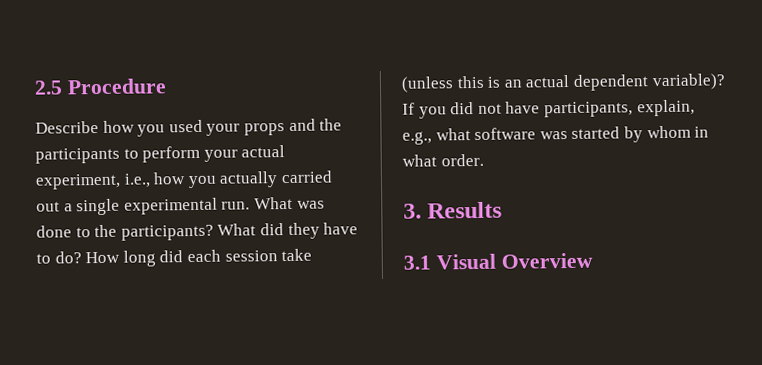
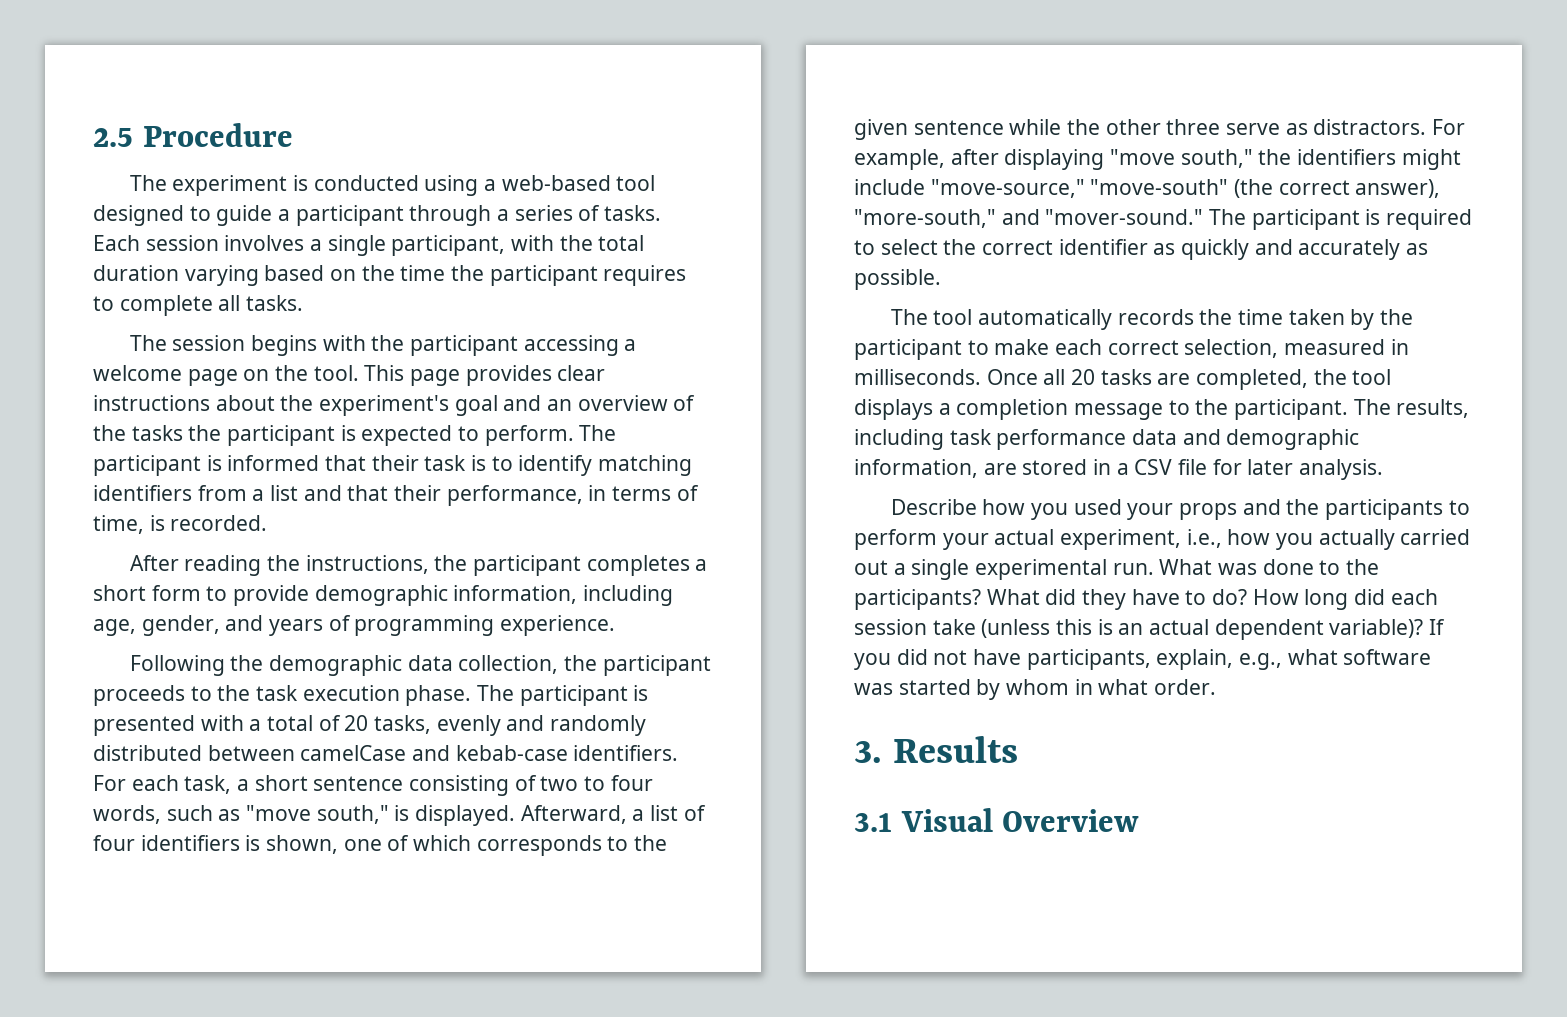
+ The experiment is conducted using a web-based tool designed to guide a participant through a series of tasks. Each session involves a single participant, with the total duration varying based on the time the participant requires to complete all tasks.
+ The session begins with the participant accessing a welcome page on the tool. This page provides clear instructions about the experiment's goal and an overview of the tasks the participant is expected to perform. The participant is informed that their task is to identify matching identifiers from a list and that their performance, in terms of time, is recorded.
+ After reading the instructions, the participant completes a short form to provide demographic information, including age, gender, and years of programming experience.
+ Following the demographic data collection, the participant proceeds to the task execution phase. The participant is presented with a total of 20 tasks, evenly and randomly distributed between camelCase and kebab-case identifiers. For each task, a short sentence consisting of two to four words, such as "move south," is displayed. Afterward, a list of four identifiers is shown, one of which corresponds to the given sentence while the other three serve as distractors. For example, after displaying "move south," the identifiers might include "move-source," "move-south" (the correct answer), "more-south," and "mover-sound." The participant is required to select the correct identifier as quickly and accurately as possible.
+ The tool automatically records the time taken by the participant to make each correct selection, measured in milliseconds. Once all 20 tasks are completed, the tool displays a completion message to the participant. The results, including task performance data and demographic information, are stored in a CSV file for later analysis.

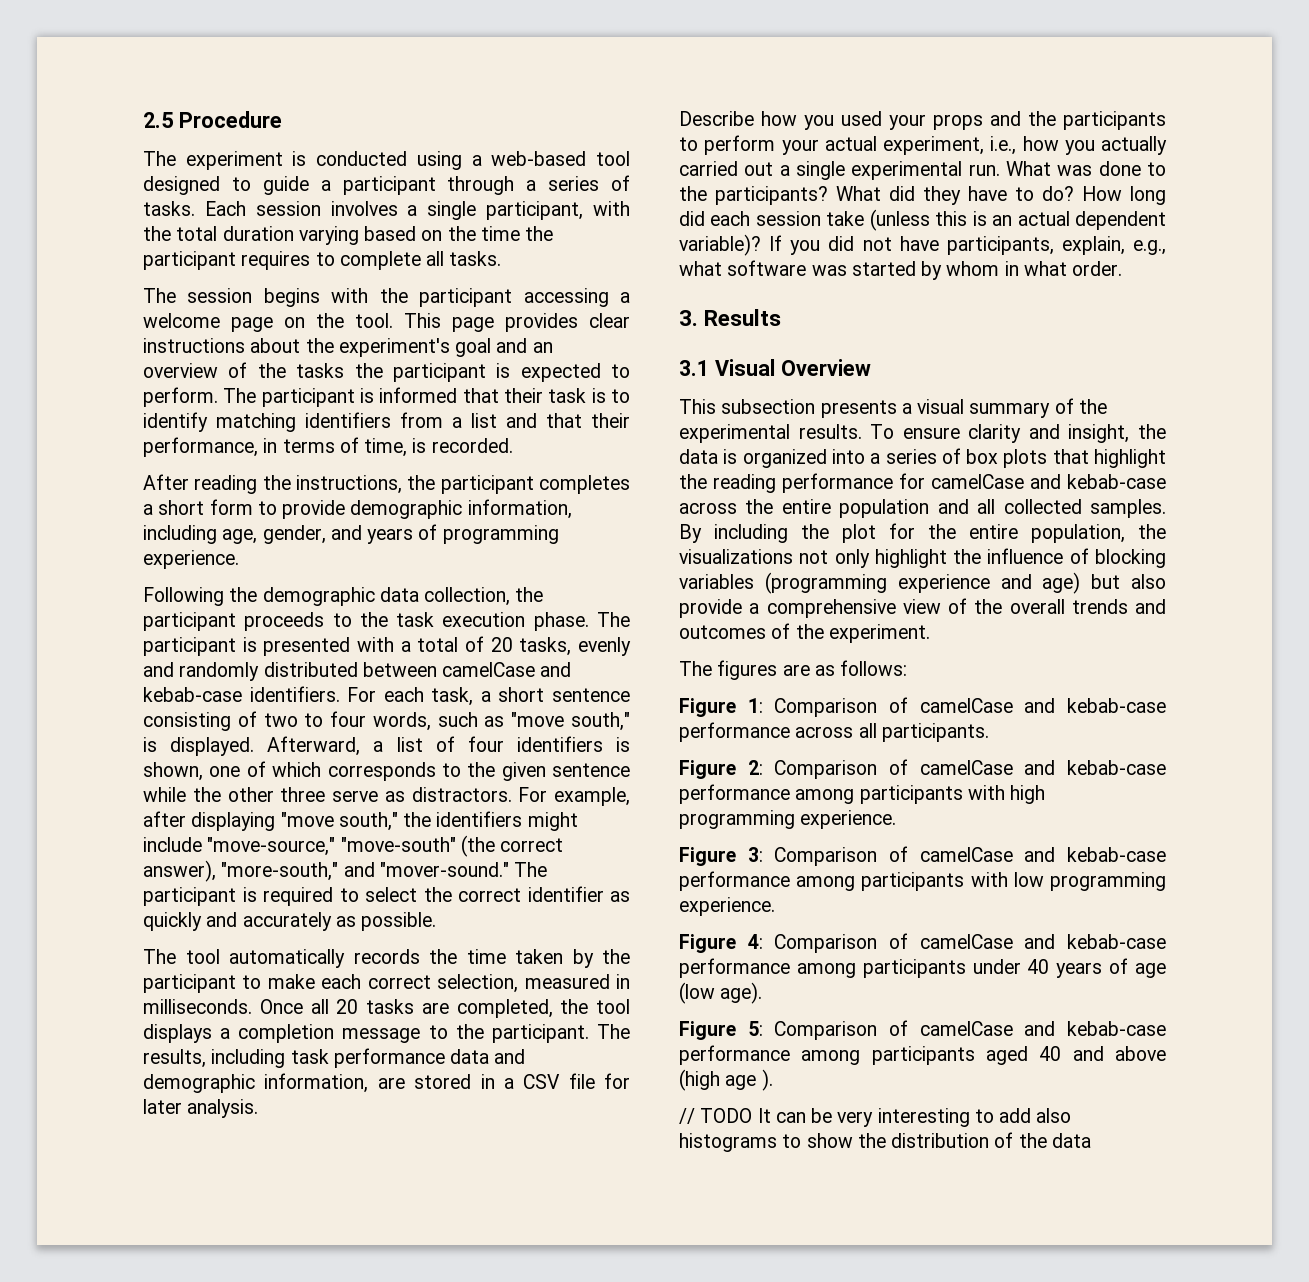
+ This subsection presents a visual summary of the experimental results. To ensure clarity and insight, the data is organized into a series of box plots that highlight the reading performance for camelCase and kebab-case across the entire population and all collected samples. By including the plot for the entire population, the visualizations not only highlight the influence of blocking variables (programming experience and age) but also provide a comprehensive view of the overall trends and outcomes of the experiment.
+ The figures are as follows:
+ Figure 1: Comparison of camelCase and kebab-case performance across all participants.
+ Figure 2: Comparison of camelCase and kebab-case performance among participants with high programming experience.
+ Figure 3: Comparison of camelCase and kebab-case performance among participants with low programming experience.
+ Figure 4: Comparison of camelCase and kebab-case performance among participants under 40 years of age (low age).
+ Figure 5: Comparison of camelCase and kebab-case performance among participants aged 40 and above (high age ).
+ // TODO It can be very interesting to add also histograms to show the distribution of the data

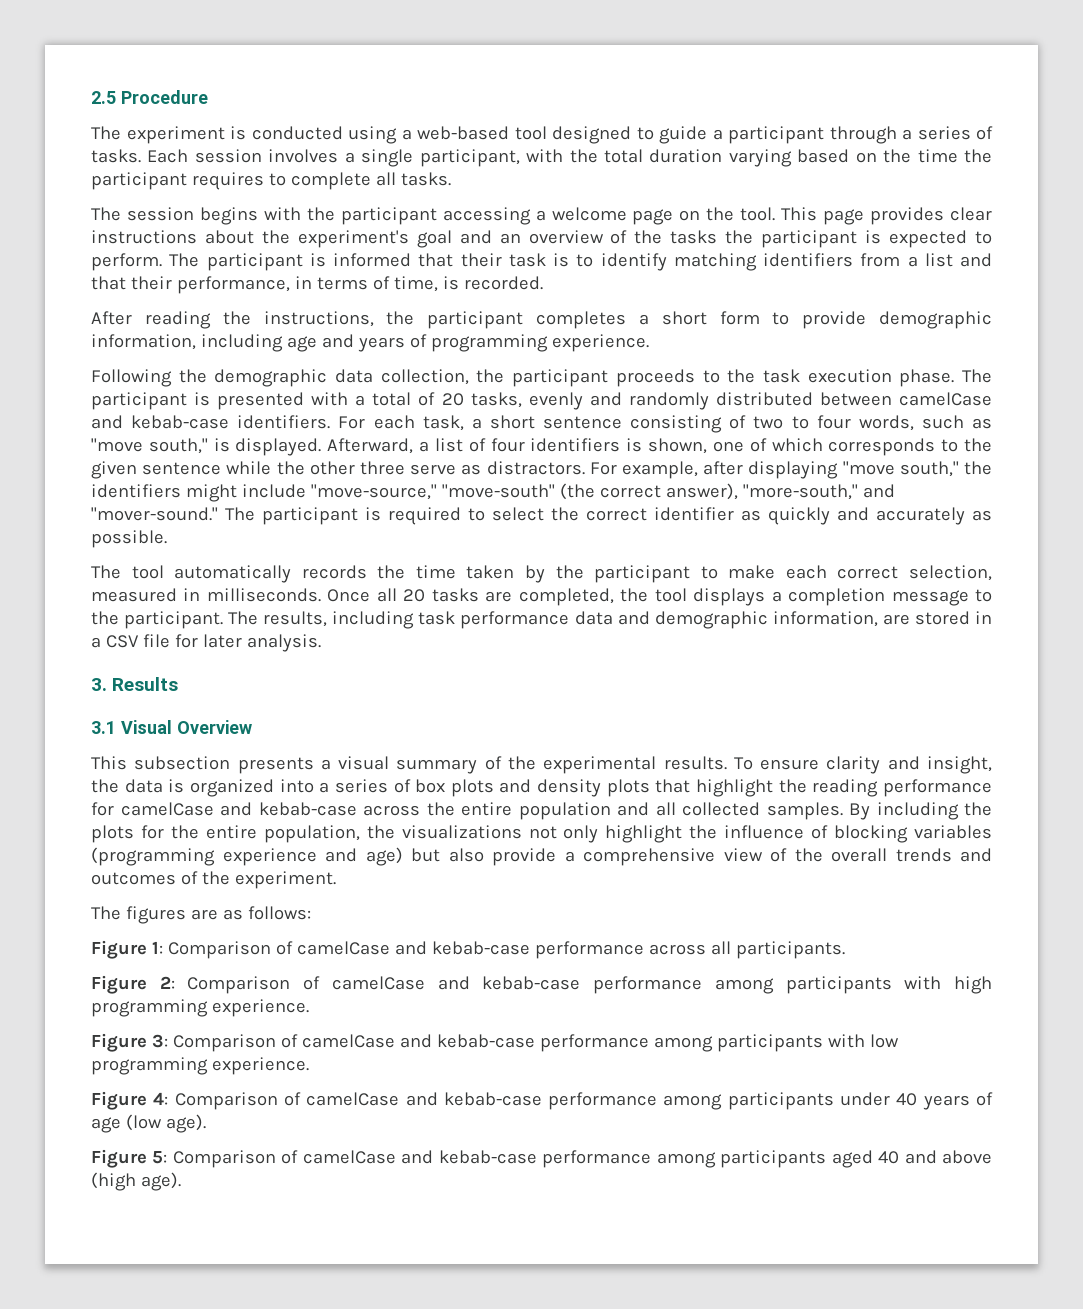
- After reading the instructions, the participant completes a short form to provide demographic information, including age, gender, and years of programming experience.
+ After reading the instructions, the participant completes a short form to provide demographic information, including age and years of programming experience.
- Describe how you used your props and the participants to perform your actual experiment, i.e., how you actually carried out a single experimental run. What was done to the participants? What did they have to do? How long did each session take (unless this is an actual dependent variable)? If you did not have participants, explain, e.g., what software was started by whom in what order.
- To ensure clarity and insight, the data is organized into a series of box plots that highlight the reading performance for camelCase and kebab-case across the entire population and all collected samples.
+ To ensure clarity and insight, the data is organized into a series of box plots and density plots that highlight the reading performance for camelCase and kebab-case across the entire population and all collected samples.
- By including the plot for the entire population, the visualizations not only highlight the influence of blocking variables (programming experience and age) but also provide a comprehensive view of the overall trends and outcomes of the experiment.
+ By including the plots for the entire population, the visualizations not only highlight the influence of blocking variables (programming experience and age) but also provide a comprehensive view of the overall trends and outcomes of the experiment.
- Figure 5: Comparison of camelCase and kebab-case performance among participants aged 40 and above (high age ).
- // TODO It can be very interesting to add also histograms to show the distribution of the data
+ Figure 5: Comparison of camelCase and kebab-case performance among participants aged 40 and above (high age).

